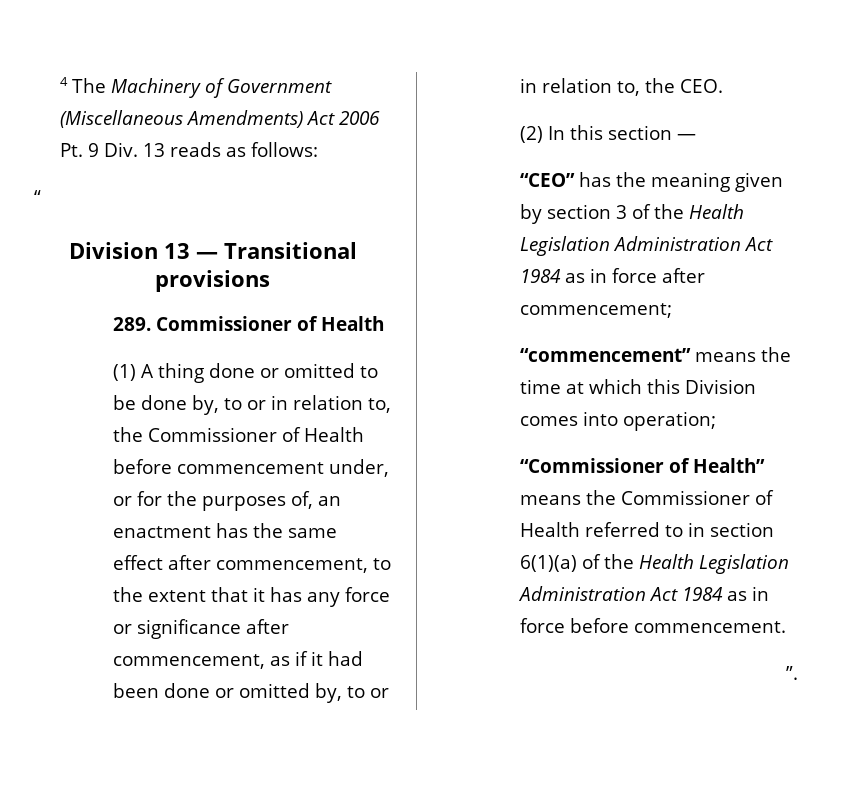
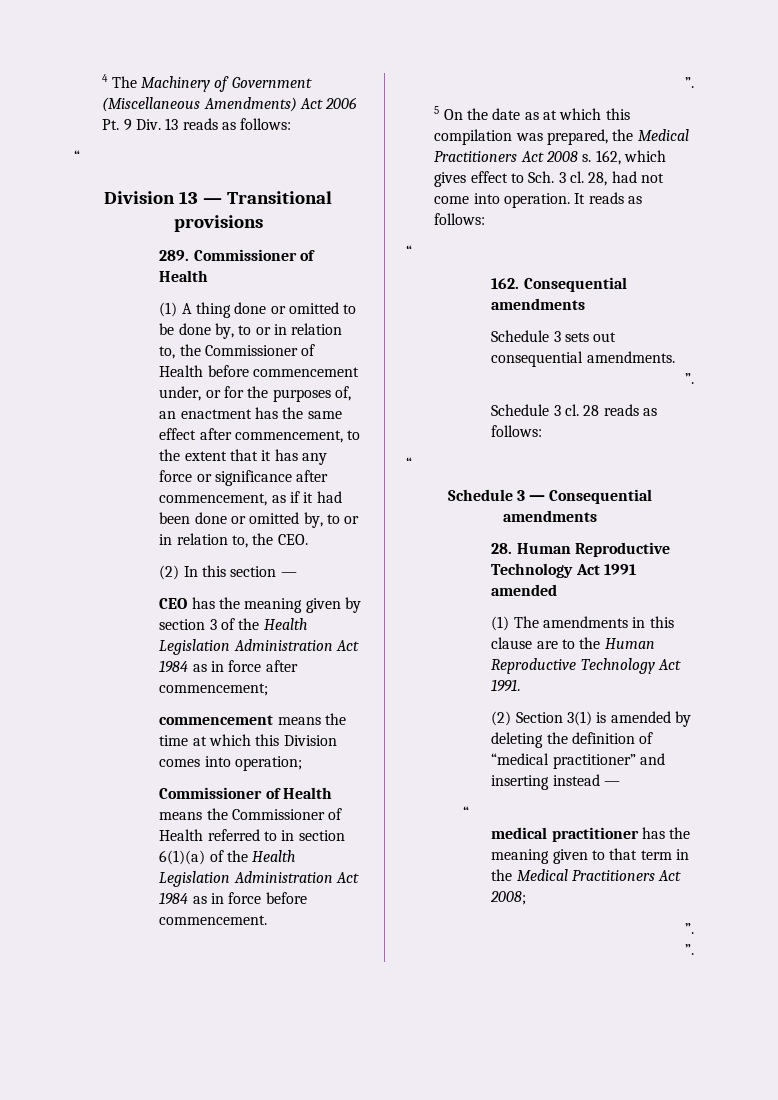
- “CEO” has the meaning given by section 3 of the Health Legislation Administration Act 1984 as in force after commencement;
+ CEO has the meaning given by section 3 of the Health Legislation Administration Act 1984 as in force after commencement;
- “commencement” means the time at which this Division comes into operation;
+ commencement means the time at which this Division comes into operation;
- “Commissioner of Health” means the Commissioner of Health referred to in section 6(1)(a) of the Health Legislation Administration Act 1984 as in force before commencement.
+ Commissioner of Health means the Commissioner of Health referred to in section 6(1)(a) of the Health Legislation Administration Act 1984 as in force before commencement.
+ 5 On the date as at which this compilation was prepared, the Medical Practitioners Act 2008 s. 162, which gives effect to Sch. 3 cl. 28, had not come into operation. It reads as follows:
+ “
+ 162. Consequential amendments
+ Schedule 3 sets out consequential amendments.
+ ”.
+ Schedule 3 cl. 28 reads as follows:
+ “
+ Schedule 3 — Consequential amendments
+ 28. Human Reproductive Technology Act 1991 amended
+ (1) The amendments in this clause are to the Human Reproductive Technology Act 1991.
+ (2) Section 3(1) is amended by deleting the definition of “medical practitioner” and inserting instead —
+ “
+ medical practitioner has the meaning given to that term in the Medical Practitioners Act 2008;
+ ”.
+ ”.

